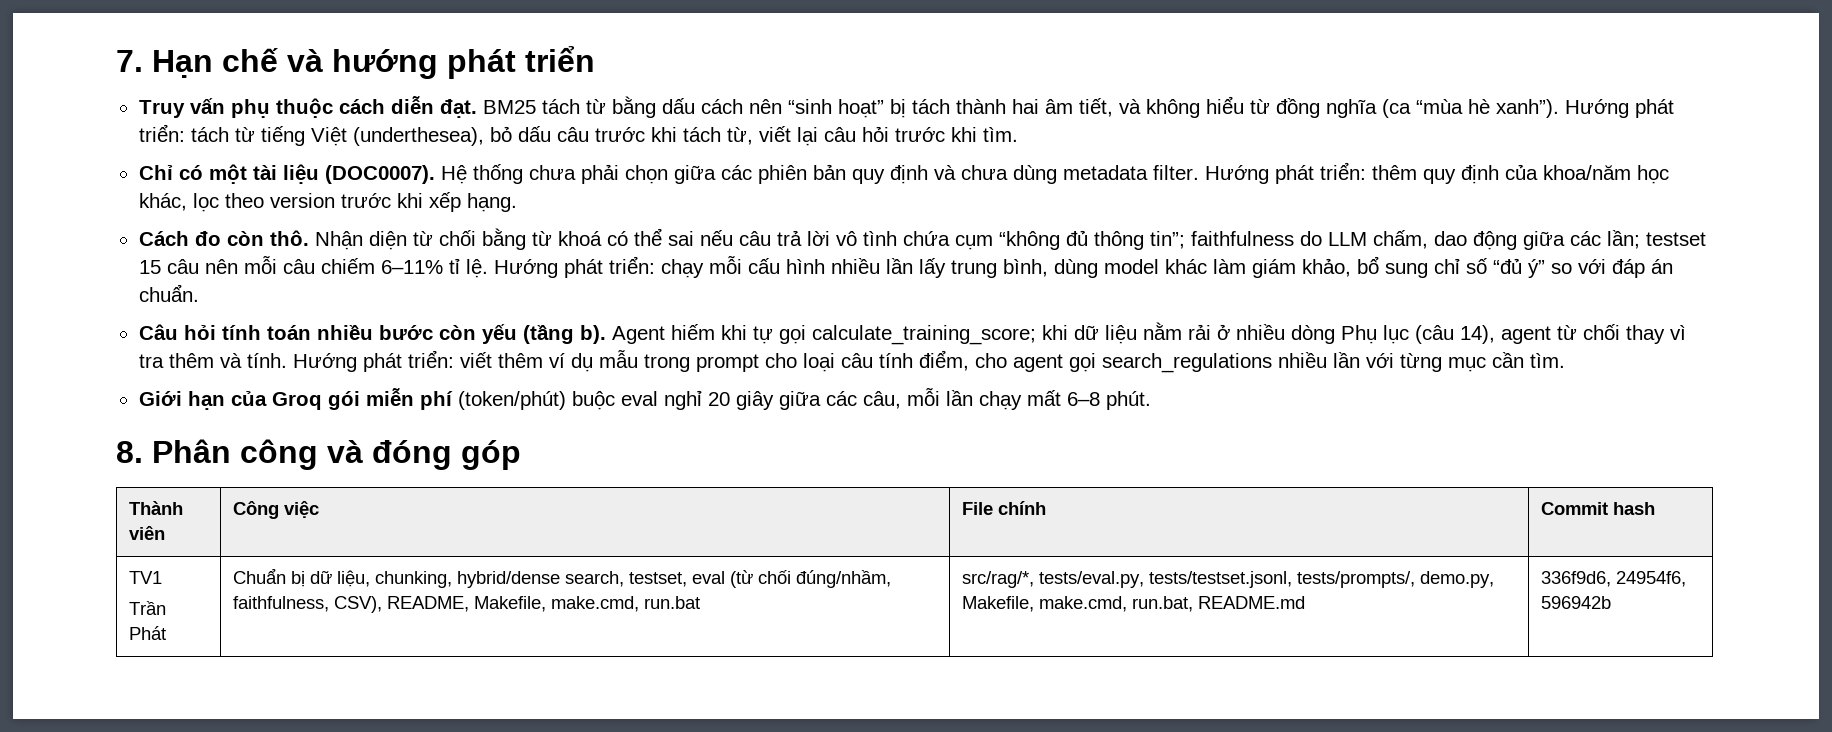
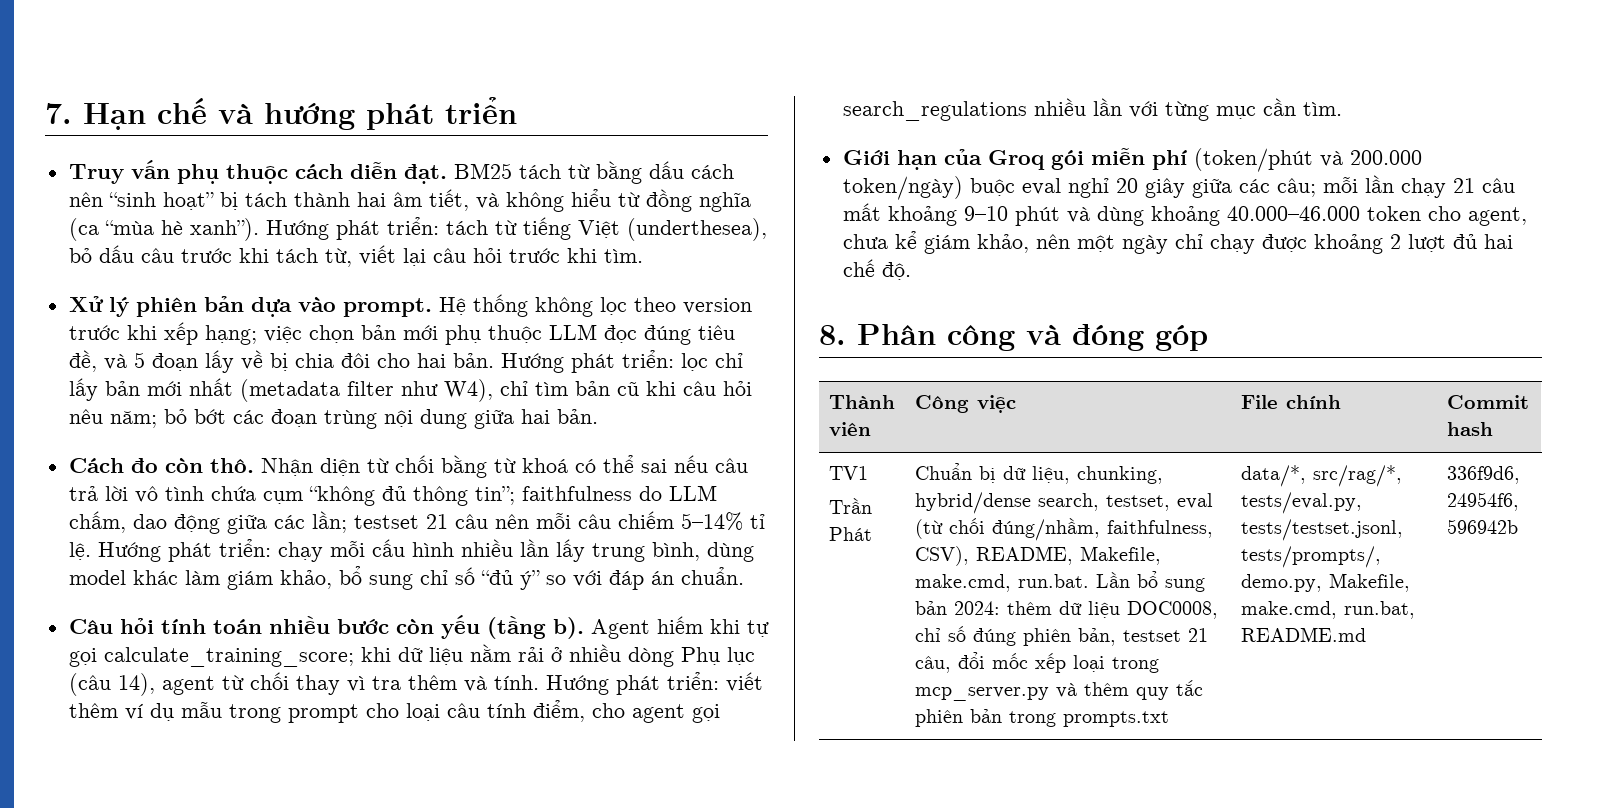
- Chỉ có một tài liệu (DOC0007). Hệ thống chưa phải chọn giữa các phiên bản quy định và chưa dùng metadata filter. Hướng phát triển: thêm quy định của khoa/năm học khác, lọc theo version trước khi xếp hạng.
+ Xử lý phiên bản dựa vào prompt. Hệ thống không lọc theo version trước khi xếp hạng; việc chọn bản mới phụ thuộc LLM đọc đúng tiêu đề, và 5 đoạn lấy về bị chia đôi cho hai bản. Hướng phát triển: lọc chỉ lấy bản mới nhất (metadata filter như W4), chỉ tìm bản cũ khi câu hỏi nêu năm; bỏ bớt các đoạn trùng nội dung giữa hai bản.
- Nhận diện từ chối bằng từ khoá có thể sai nếu câu trả lời vô tình chứa cụm “không đủ thông tin”; faithfulness do LLM chấm, dao động giữa các lần; testset 15 câu nên mỗi câu chiếm 6–11% tỉ lệ.
+ Nhận diện từ chối bằng từ khoá có thể sai nếu câu trả lời vô tình chứa cụm “không đủ thông tin”; faithfulness do LLM chấm, dao động giữa các lần; testset 21 câu nên mỗi câu chiếm 5–14% tỉ lệ.
- Giới hạn của Groq gói miễn phí (token/phút) buộc eval nghỉ 20 giây giữa các câu, mỗi lần chạy mất 6–8 phút.
+ Giới hạn của Groq gói miễn phí (token/phút và 200.000 token/ngày) buộc eval nghỉ 20 giây giữa các câu; mỗi lần chạy 21 câu mất khoảng 9–10 phút và dùng khoảng 40.000–46.000 token cho agent, chưa kể giám khảo, nên một ngày chỉ chạy được khoảng 2 lượt đủ hai chế độ.
- Chuẩn bị dữ liệu, chunking, hybrid/dense search, testset, eval (từ chối đúng/nhầm, faithfulness, CSV), README, Makefile, make.cmd, run.bat | src/rag/*, tests/eval.py, tests/testset.jsonl, tests/prompts/, demo.py, Makefile, make.cmd, run.bat, README.md
+ Chuẩn bị dữ liệu, chunking, hybrid/dense search, testset, eval (từ chối đúng/nhầm, faithfulness, CSV), README, Makefile, make.cmd, run.bat. Lần bổ sung bản 2024: thêm dữ liệu DOC0008, chỉ số đúng phiên bản, testset 21 câu, đổi mốc xếp loại trong mcp_server.py và thêm quy tắc phiên bản trong prompts.txt | data/*, src/rag/*, tests/eval.py, tests/testset.jsonl, tests/prompts/, demo.py, Makefile, make.cmd, run.bat, README.md

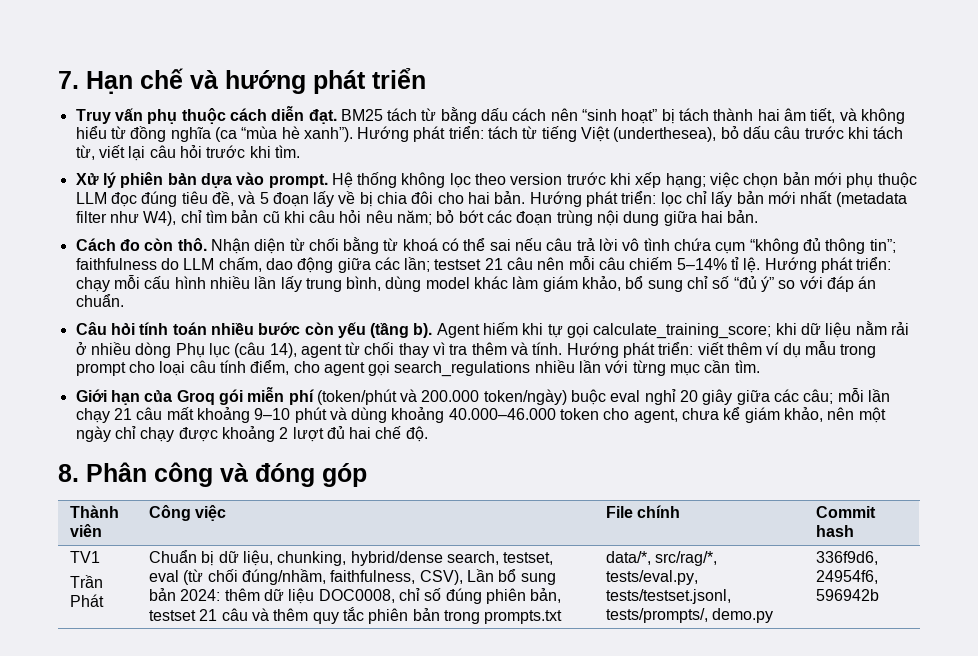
- Chuẩn bị dữ liệu, chunking, hybrid/dense search, testset, eval (từ chối đúng/nhầm, faithfulness, CSV), README, Makefile, make.cmd, run.bat. Lần bổ sung bản 2024: thêm dữ liệu DOC0008, chỉ số đúng phiên bản, testset 21 câu, đổi mốc xếp loại trong mcp_server.py và thêm quy tắc phiên bản trong prompts.txt
+ Chuẩn bị dữ liệu, chunking, hybrid/dense search, testset, eval (từ chối đúng/nhầm, faithfulness, CSV), Lần bổ sung bản 2024: thêm dữ liệu DOC0008, chỉ số đúng phiên bản, testset 21 câu và thêm quy tắc phiên bản trong prompts.txt
- data/*, src/rag/*, tests/eval.py, tests/testset.jsonl, tests/prompts/, demo.py, Makefile, make.cmd, run.bat, README.md
+ data/*, src/rag/*, tests/eval.py, tests/testset.jsonl, tests/prompts/, demo.py

